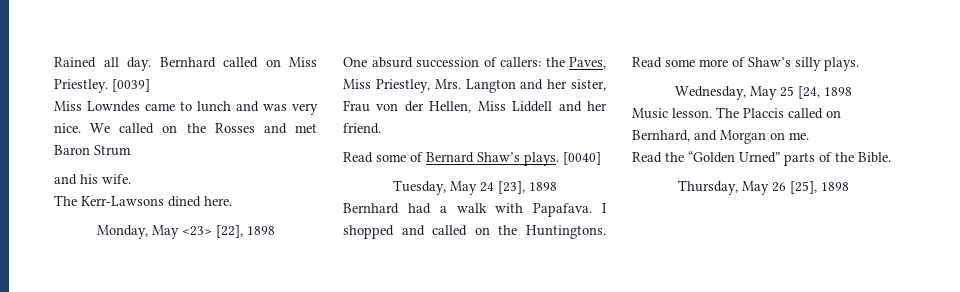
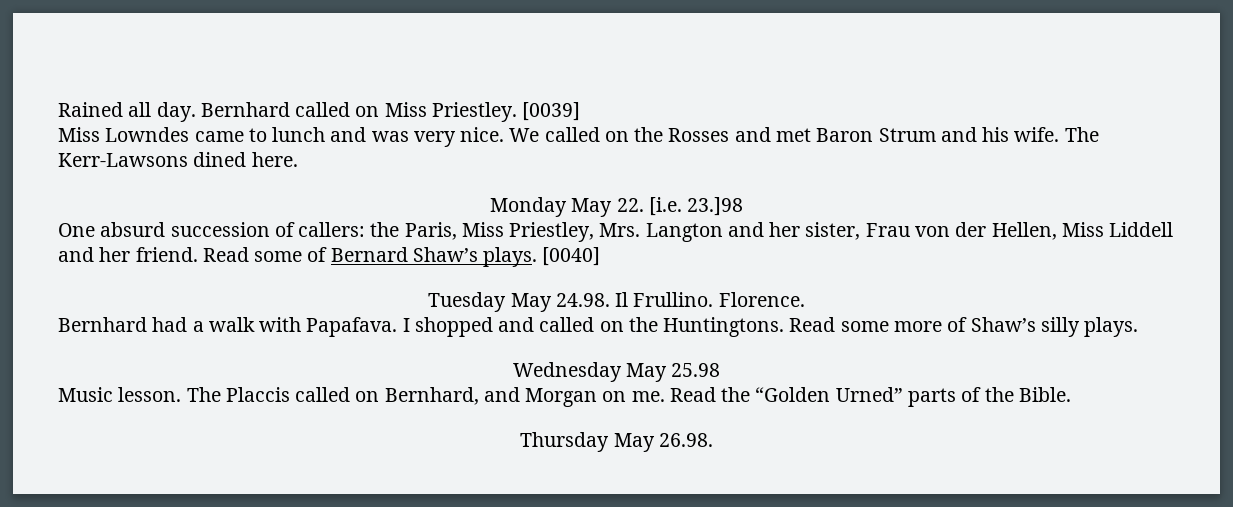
- We called on the Rosses and met Baron Strum
- and his wife.
- The Kerr-Lawsons dined here.
+ We called on the Rosses and met Baron Strum and his wife. The Kerr-Lawsons dined here.
- Monday, May <23> [22], 1898
+ Monday May 22. [i.e. 23.]98
- One absurd succession of callers: the Paves, Miss Priestley, Mrs. Langton and her sister, Frau von der Hellen, Miss Liddell and her friend.
- Read some of Bernard Shaw’s plays.
+ One absurd succession of callers: the Paris, Miss Priestley, Mrs. Langton and her sister, Frau von der Hellen, Miss Liddell and her friend. Read some of Bernard Shaw’s plays.
- Tuesday, May 24 [23], 1898
+ Tuesday May 24.98. Il Frullino. Florence.
- Wednesday, May 25 [24, 1898
+ Wednesday May 25.98
- The Placcis called on Bernhard, and Morgan on me.
- Read the “Golden Urned” parts of the Bible.
+ The Placcis called on Bernhard, and Morgan on me. Read the “Golden Urned” parts of the Bible.
- Thursday, May 26 [25], 1898
+ Thursday May 26.98.

